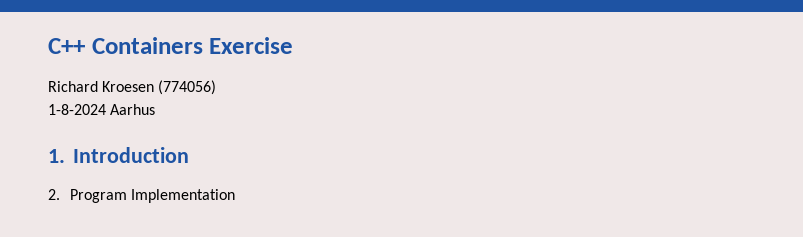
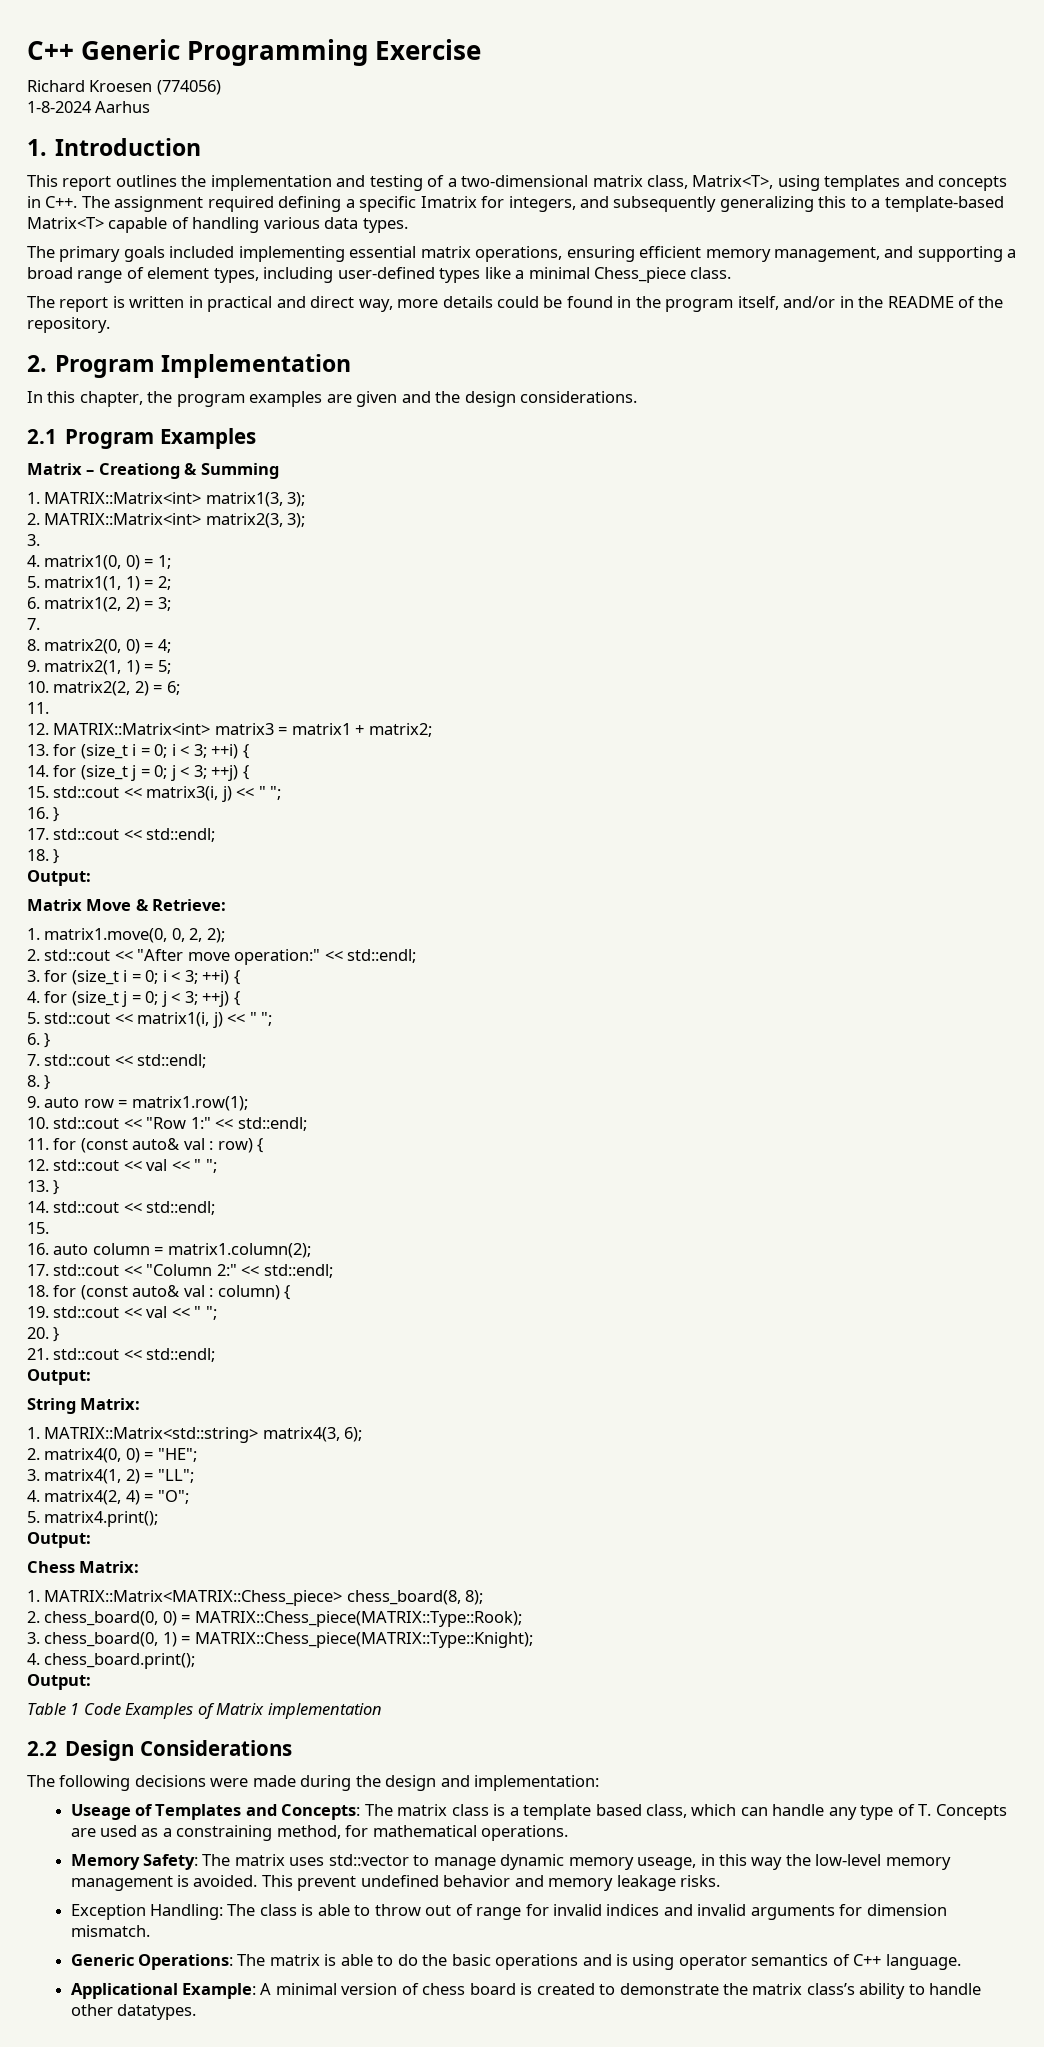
- C++ Containers Exercise
+ C++ Generic Programming Exercise
+ This report outlines the implementation and testing of a two-dimensional matrix class, Matrix<T>, using templates and concepts in C++. The assignment required defining a specific Imatrix for integers, and subsequently generalizing this to a template-based Matrix<T> capable of handling various data types.
+ The primary goals included implementing essential matrix operations, ensuring efficient memory management, and supporting a broad range of element types, including user-defined types like a minimal Chess_piece class.
+ The report is written in practical and direct way, more details could be found in the program itself, and/or in the README of the repository.
  2. Program Implementation
+ In this chapter, the program examples are given and the design considerations.
+ 2.1 Program Examples
+ Matrix – Creationg & Summing
+ 1. MATRIX::Matrix<int> matrix1(3, 3);
+ 2. MATRIX::Matrix<int> matrix2(3, 3);
+ 3.
+ 4. matrix1(0, 0) = 1;
+ 5. matrix1(1, 1) = 2;
+ 6. matrix1(2, 2) = 3;
+ 7.
+ 8. matrix2(0, 0) = 4;
+ 9. matrix2(1, 1) = 5;
+ 10. matrix2(2, 2) = 6;
+ 11.
+ 12. MATRIX::Matrix<int> matrix3 = matrix1 + matrix2;
+ 13. for (size_t i = 0; i < 3; ++i) {
+ 14. for (size_t j = 0; j < 3; ++j) {
+ 15. std::cout << matrix3(i, j) << " ";
+ 16. }
+ 17. std::cout << std::endl;
+ 18. }
+ Output:
+ Matrix Move & Retrieve:
+ 1. matrix1.move(0, 0, 2, 2);
+ 2. std::cout << "After move operation:" << std::endl;
+ 3. for (size_t i = 0; i < 3; ++i) {
+ 4. for (size_t j = 0; j < 3; ++j) {
+ 5. std::cout << matrix1(i, j) << " ";
+ 6. }
+ 7. std::cout << std::endl;
+ 8. }
+ 9. auto row = matrix1.row(1);
+ 10. std::cout << "Row 1:" << std::endl;
+ 11. for (const auto& val : row) {
+ 12. std::cout << val << " ";
+ 13. }
+ 14. std::cout << std::endl;
+ 15.
+ 16. auto column = matrix1.column(2);
+ 17. std::cout << "Column 2:" << std::endl;
+ 18. for (const auto& val : column) {
+ 19. std::cout << val << " ";
+ 20. }
+ 21. std::cout << std::endl;
+ Output:
+ String Matrix:
+ 1. MATRIX::Matrix<std::string> matrix4(3, 6);
+ 2. matrix4(0, 0) = "HE";
+ 3. matrix4(1, 2) = "LL";
+ 4. matrix4(2, 4) = "O";
+ 5. matrix4.print();
+ Output:
+ Chess Matrix:
+ 1. MATRIX::Matrix<MATRIX::Chess_piece> chess_board(8, 8);
+ 2. chess_board(0, 0) = MATRIX::Chess_piece(MATRIX::Type::Rook);
+ 3. chess_board(0, 1) = MATRIX::Chess_piece(MATRIX::Type::Knight);
+ 4. chess_board.print();
+ Output:
+ Table 1 Code Examples of Matrix implementation
+ 2.2 Design Considerations
+ The following decisions were made during the design and implementation:
+ Useage of Templates and Concepts: The matrix class is a template based class, which can handle any type of T. Concepts are used as a constraining method, for mathematical operations.
+ Memory Safety: The matrix uses std::vector to manage dynamic memory useage, in this way the low-level memory management is avoided. This prevent undefined behavior and memory leakage risks.
+ Exception Handling: The class is able to throw out of range for invalid indices and invalid arguments for dimension mismatch.
+ Generic Operations: The matrix is able to do the basic operations and is using operator semantics of C++ language.
+ Applicational Example: A minimal version of chess board is created to demonstrate the matrix class’s ability to handle other datatypes.

